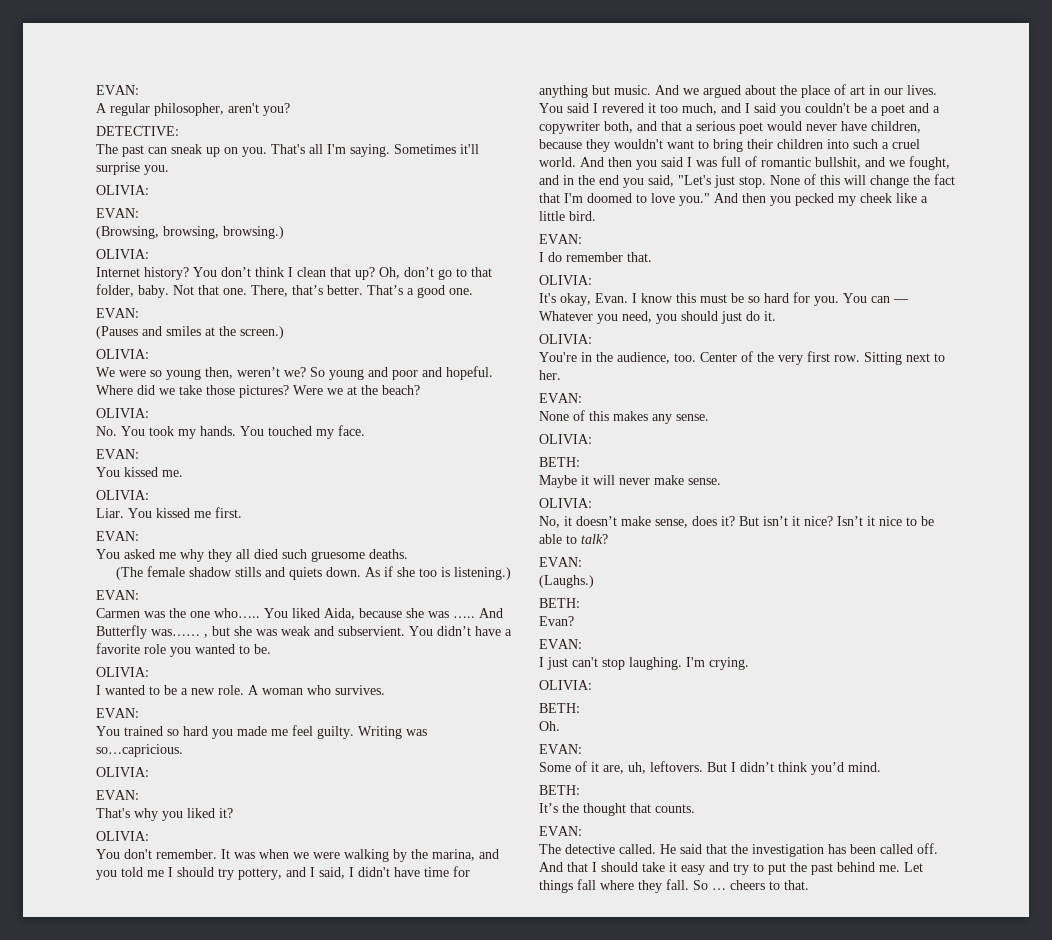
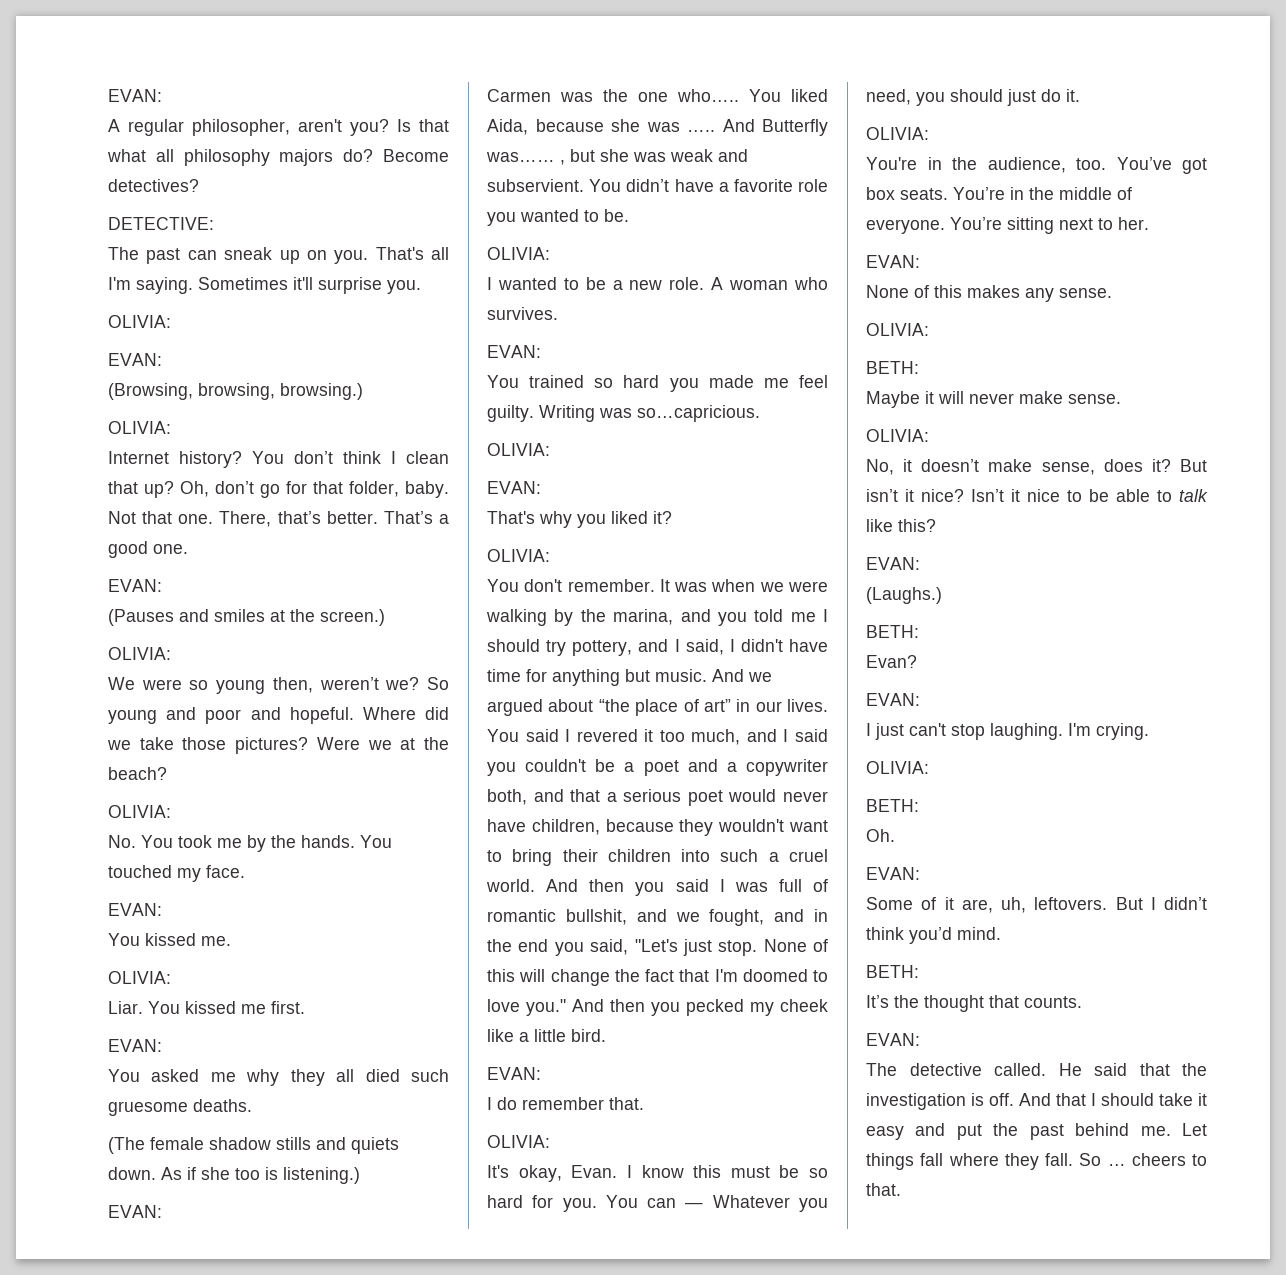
+ Is that what all philosophy majors do? Become detectives?
- Oh, don’t go to that folder, baby.
+ Oh, don’t go for that folder, baby.
- No. You took my hands.
+ No. You took me by the hands.
- And we argued about the place of art in our lives.
+ And we argued about “the place of art” in our lives.
- Center of the very first row. Sitting next to her.
+ You’ve got box seats. You’re in the middle of everyone. You’re sitting next to her.
- Isn’t it nice to be able to talk?
+ Isn’t it nice to be able to talk like this?
- He said that the investigation has been called off.
+ He said that the investigation is off.
- And that I should take it easy and try to put the past behind me.
+ And that I should take it easy and put the past behind me.

